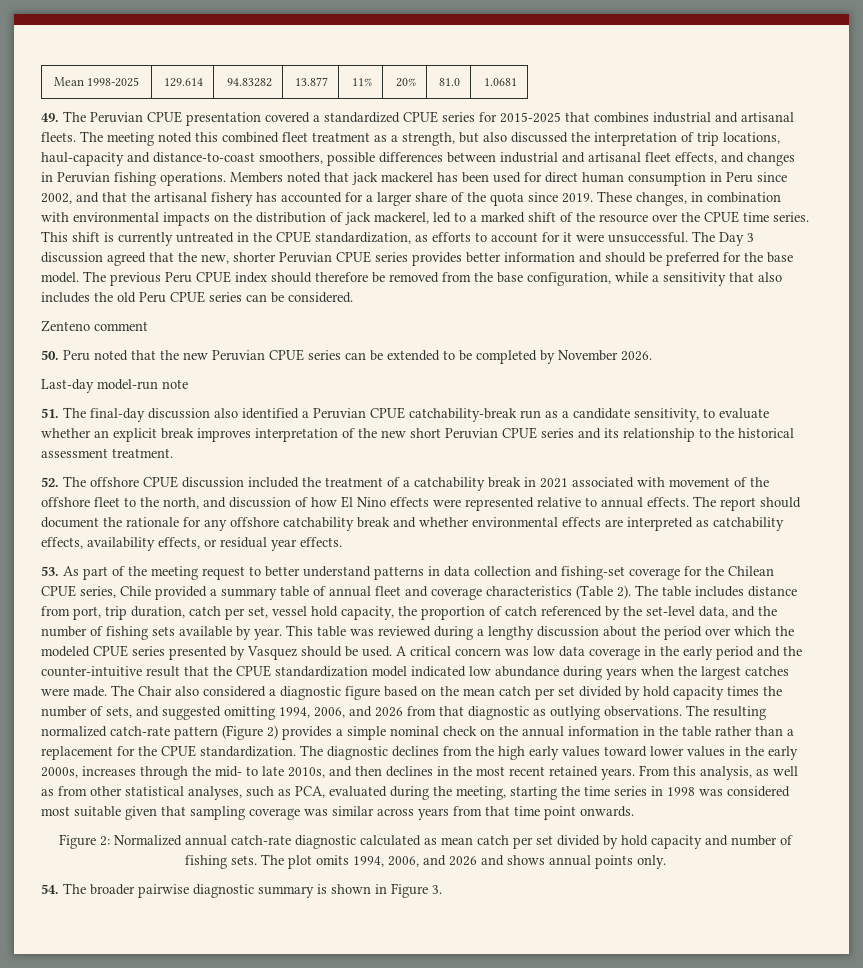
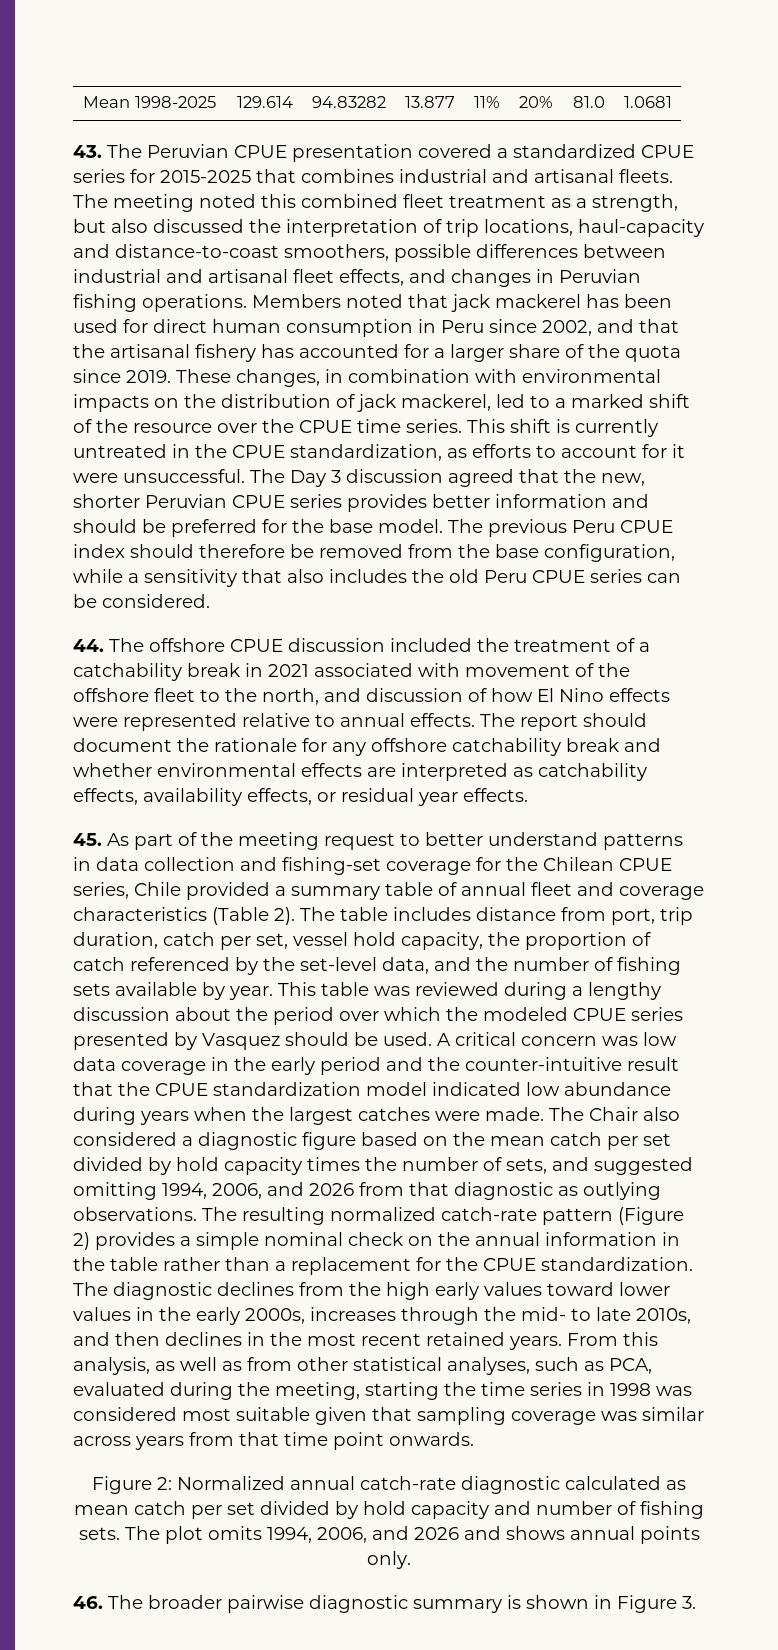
- 49. The Peruvian CPUE presentation covered a standardized CPUE series for 2015-2025 that combines industrial and artisanal fleets.
+ 43. The Peruvian CPUE presentation covered a standardized CPUE series for 2015-2025 that combines industrial and artisanal fleets.
- Zenteno comment
- 50. Peru noted that the new Peruvian CPUE series can be extended to be completed by November 2026.
- Last-day model-run note
- 51. The final-day discussion also identified a Peruvian CPUE catchability-break run as a candidate sensitivity, to evaluate whether an explicit break improves interpretation of the new short Peruvian CPUE series and its relationship to the historical assessment treatment.
- 52. The offshore CPUE discussion included the treatment of a catchability break in 2021 associated with movement of the offshore fleet to the north, and discussion of how El Nino effects were represented relative to annual effects.
+ 44. The offshore CPUE discussion included the treatment of a catchability break in 2021 associated with movement of the offshore fleet to the north, and discussion of how El Nino effects were represented relative to annual effects.
- 53. As part of the meeting request to better understand patterns in data collection and fishing-set coverage for the Chilean CPUE series, Chile provided a summary table of annual fleet and coverage characteristics (Table 2).
+ 45. As part of the meeting request to better understand patterns in data collection and fishing-set coverage for the Chilean CPUE series, Chile provided a summary table of annual fleet and coverage characteristics (Table 2).
- 54. The broader pairwise diagnostic summary is shown in Figure 3.
+ 46. The broader pairwise diagnostic summary is shown in Figure 3.

